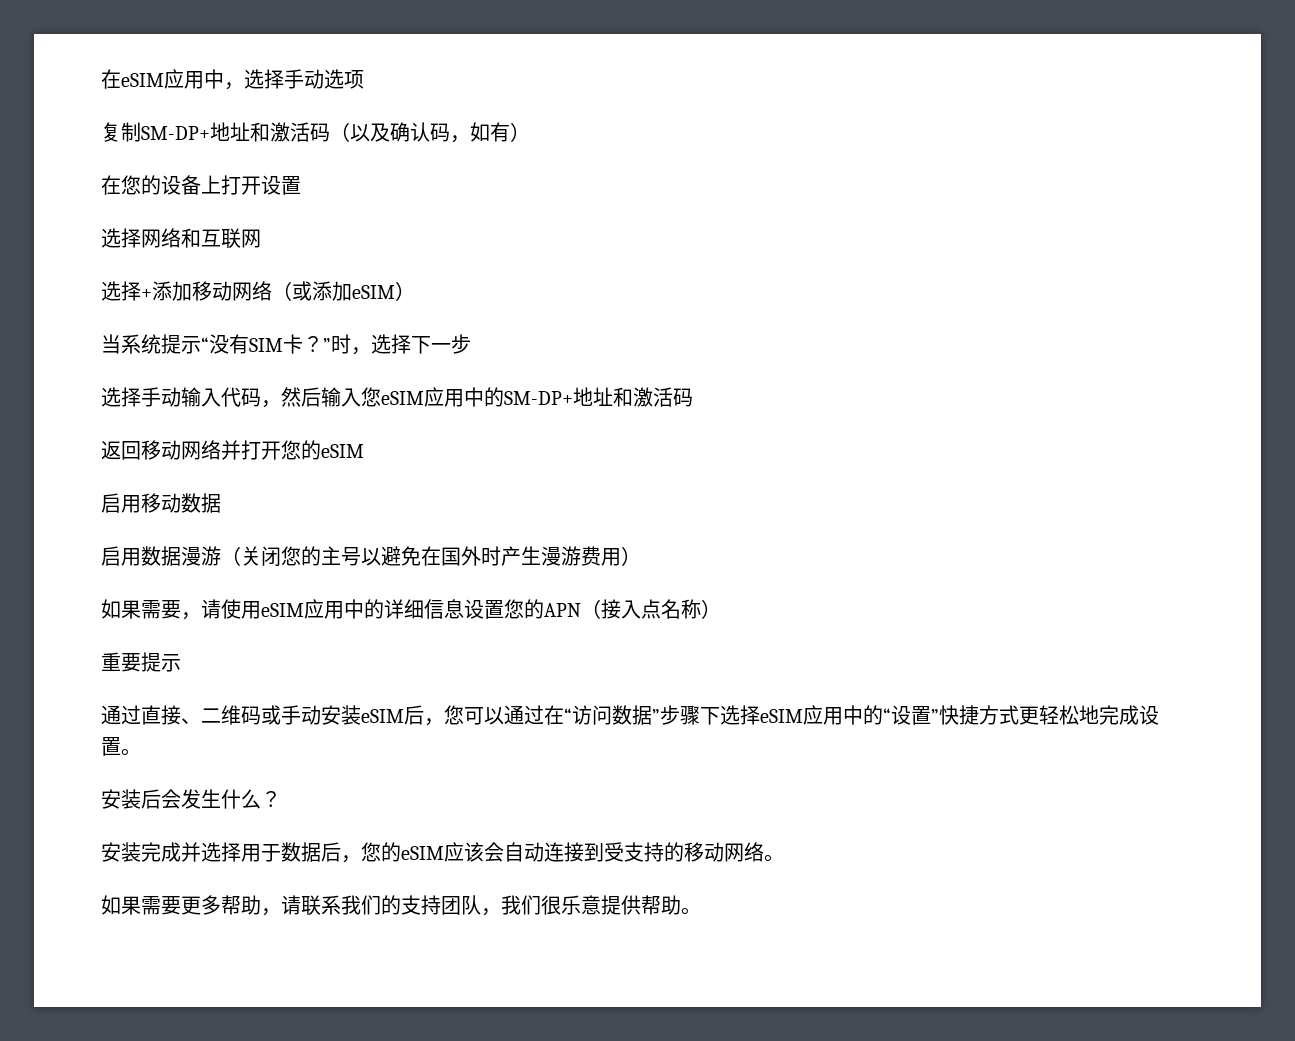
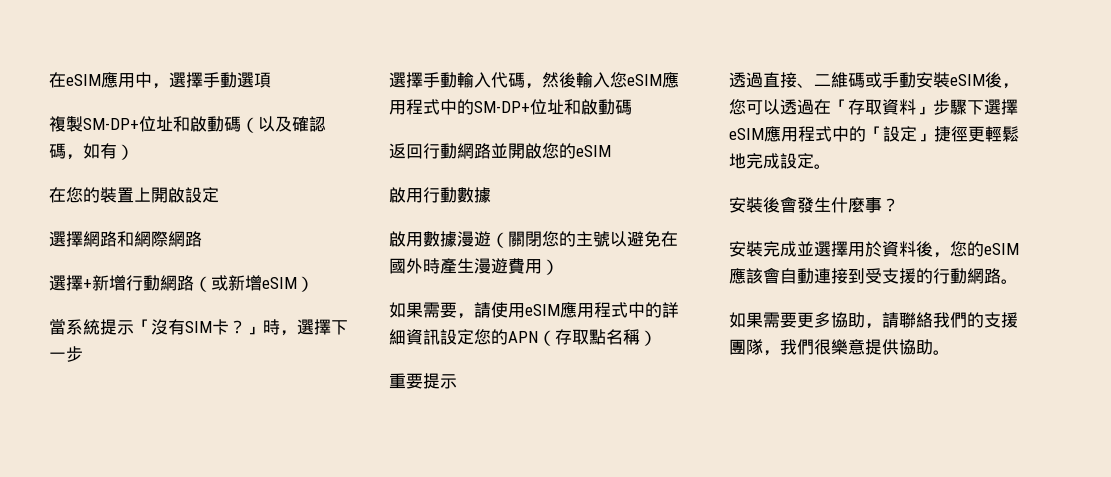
- 在eSIM应用中，选择手动选项
- 复制SM-DP+地址和激活码（以及确认码，如有）
- 在您的设备上打开设置
- 选择网络和互联网
- 选择+添加移动网络（或添加eSIM）
- 当系统提示“没有SIM卡？”时，选择下一步
- 选择手动输入代码，然后输入您eSIM应用中的SM-DP+地址和激活码
- 返回移动网络并打开您的eSIM
- 启用移动数据
- 启用数据漫游（关闭您的主号以避免在国外时产生漫游费用）
+ 在eSIM應用中，選擇手動選項
+ 複製SM-DP+位址和啟動碼（以及確認碼，如有）
+ 在您的裝置上開啟設定
+ 選擇網路和網際網路
+ 選擇+新增行動網路（或新增eSIM）
+ 當系統提示「沒有SIM卡？」時，選擇下一步
+ 選擇手動輸入代碼，然後輸入您eSIM應用程式中的SM-DP+位址和啟動碼
+ 返回行動網路並開啟您的eSIM
+ 啟用行動數據
+ 啟用數據漫遊（關閉您的主號以避免在國外時產生漫遊費用）
- 如果需要，请使用eSIM应用中的详细信息设置您的APN（接入点名称）
+ 如果需要，請使用eSIM應用程式中的詳細資訊設定您的APN（存取點名稱）
- 通过直接、二维码或手动安装eSIM后，您可以通过在“访问数据”步骤下选择eSIM应用中的“设置”快捷方式更轻松地完成设置。
- 安装后会发生什么？
- 安装完成并选择用于数据后，您的eSIM应该会自动连接到受支持的移动网络。
- 如果需要更多帮助，请联系我们的支持团队，我们很乐意提供帮助。
+ 透過直接、二維碼或手動安裝eSIM後，您可以透過在「存取資料」步驟下選擇eSIM應用程式中的「設定」捷徑更輕鬆地完成設定。
+ 安裝後會發生什麼事？
+ 安裝完成並選擇用於資料後，您的eSIM應該會自動連接到受支援的行動網路。
+ 如果需要更多協助，請聯絡我們的支援團隊，我們很樂意提供協助。

